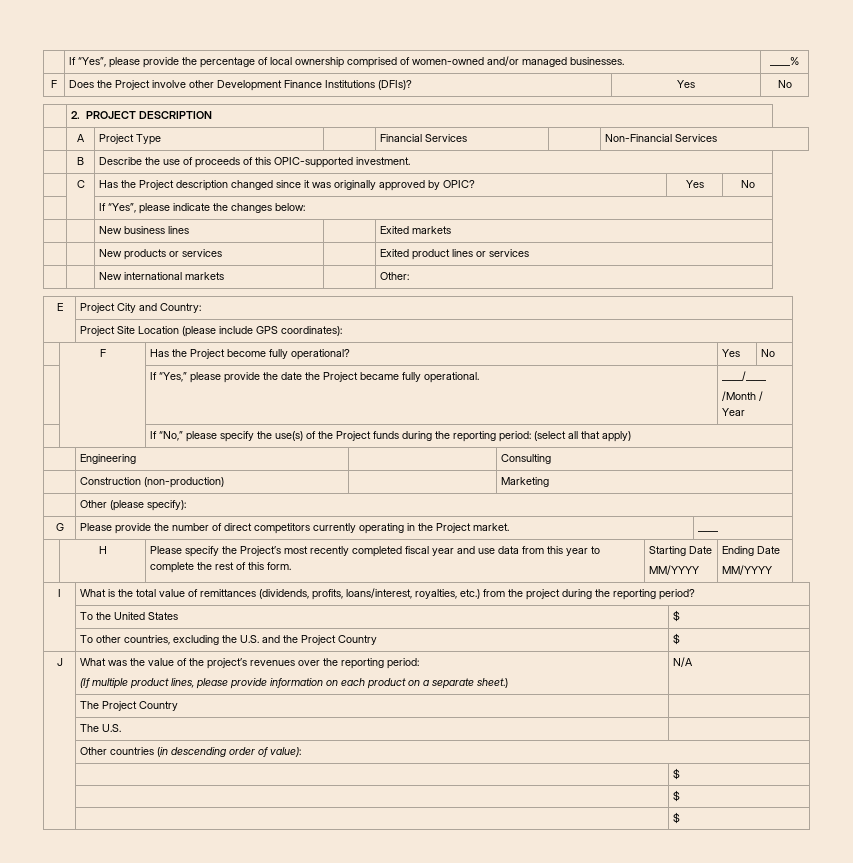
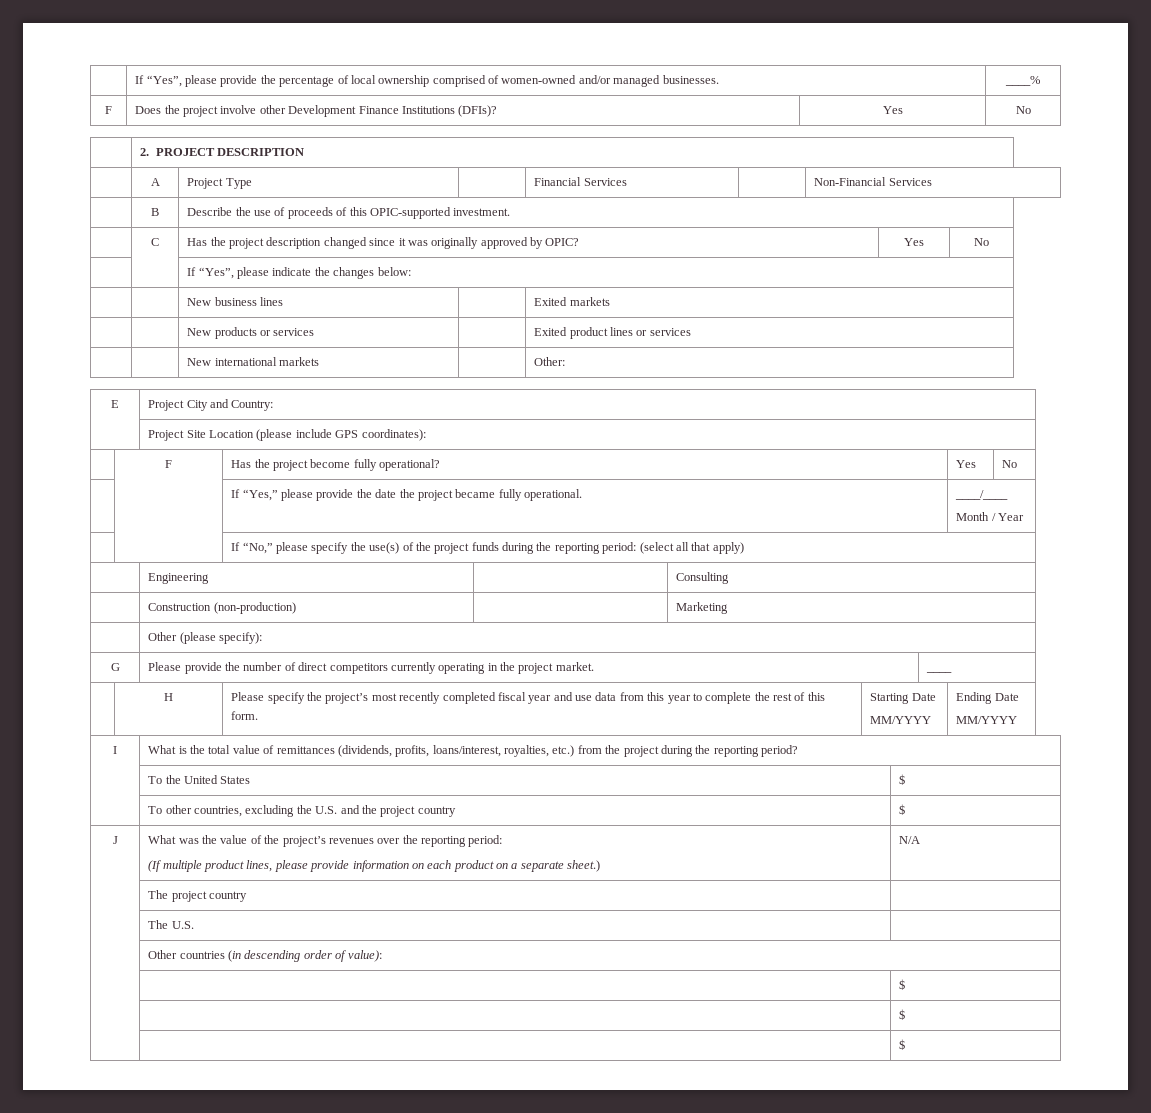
- F | Does the Project involve other Development Finance Institutions (DFIs)? | Yes | No
+ F | Does the project involve other Development Finance Institutions (DFIs)? | Yes | No
- | C | Has the Project description changed since it was originally approved by OPIC? | Yes | No
+ | C | Has the project description changed since it was originally approved by OPIC? | Yes | No
- | F | Has the Project become fully operational? | Yes | No
+ | F | Has the project become fully operational? | Yes | No
- | | If “Yes,” please provide the date the Project became fully operational. | ____/____
- /Month / Year
+ | | If “Yes,” please provide the date the project became fully operational. | ____/____
+ Month / Year
- | | If “No,” please specify the use(s) of the Project funds during the reporting period: (select all that apply)
+ | | If “No,” please specify the use(s) of the project funds during the reporting period: (select all that apply)
- G | Please provide the number of direct competitors currently operating in the Project market. | ____
+ G | Please provide the number of direct competitors currently operating in the project market. | ____
- | H | Please specify the Project’s most recently completed fiscal year and use data from this year to complete the rest of this form. | Starting Date
+ | H | Please specify the project’s most recently completed fiscal year and use data from this year to complete the rest of this form. | Starting Date
- | To other countries, excluding the U.S. and the Project Country | $
+ | To other countries, excluding the U.S. and the project country | $
- | The Project Country |
+ | The project country |

